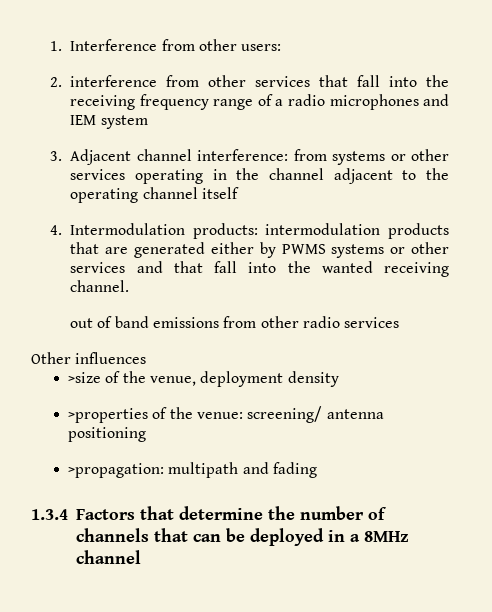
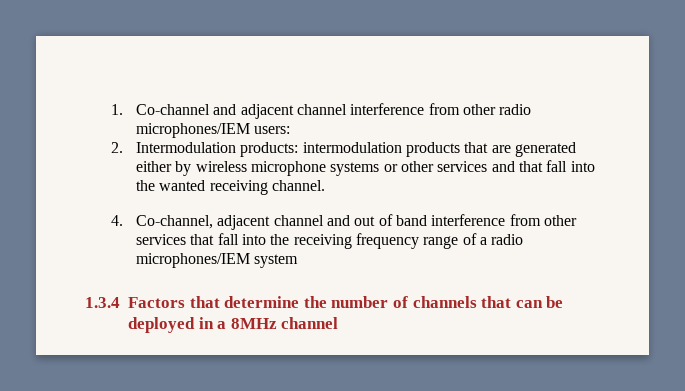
- 1. Interference from other users:
- 2. interference from other services that fall into the receiving frequency range of a radio microphones and IEM system
- 3. Adjacent channel interference: from systems or other services operating in the channel adjacent to the operating channel itself
- 4. Intermodulation products: intermodulation products that are generated either by PWMS systems or other services and that fall into the wanted receiving channel.
- out of band emissions from other radio services
- Other influences
- >size of the venue, deployment density
- >properties of the venue: screening/ antenna positioning
- >propagation: multipath and fading
+ 1. Co-channel and adjacent channel interference from other radio microphones/IEM users:
+ 2. Intermodulation products: intermodulation products that are generated either by wireless microphone systems or other services and that fall into the wanted receiving channel.
+ 4. Co-channel, adjacent channel and out of band interference from other services that fall into the receiving frequency range of a radio microphones/IEM system

